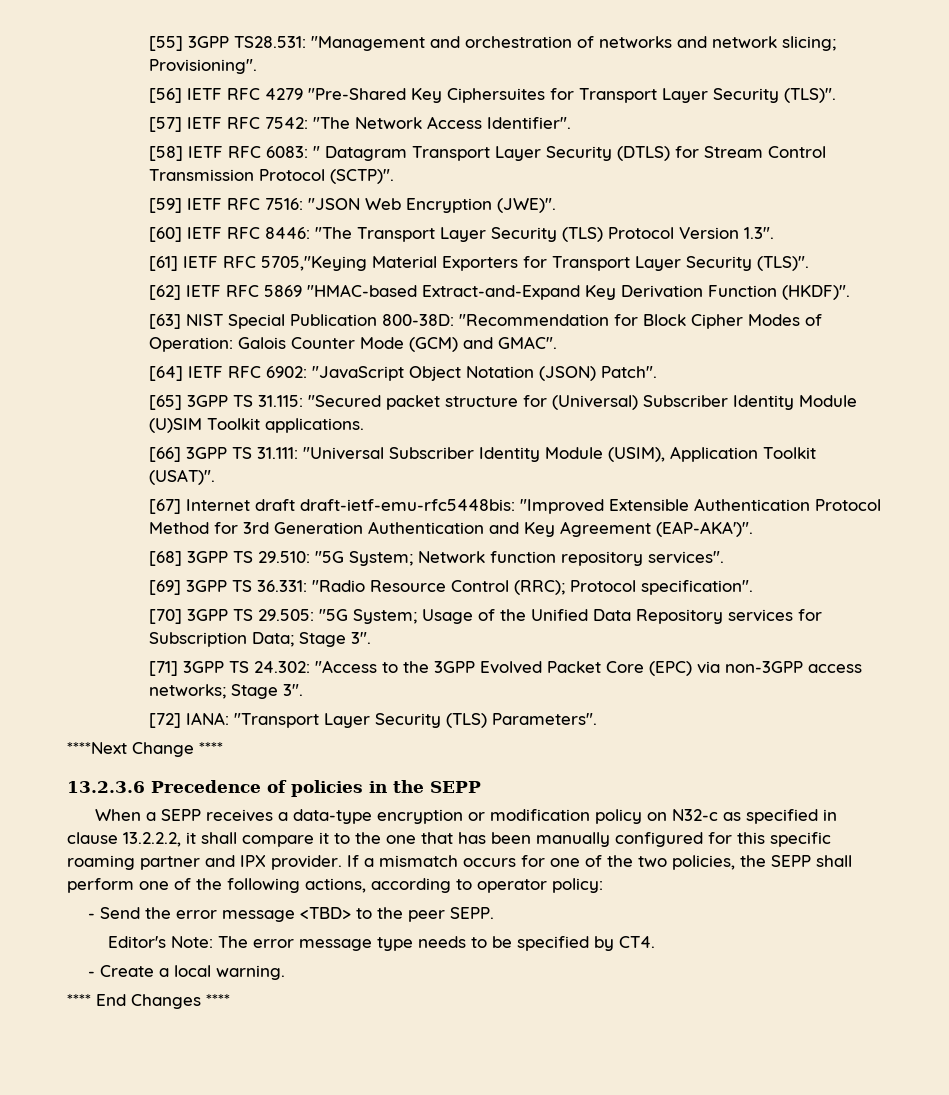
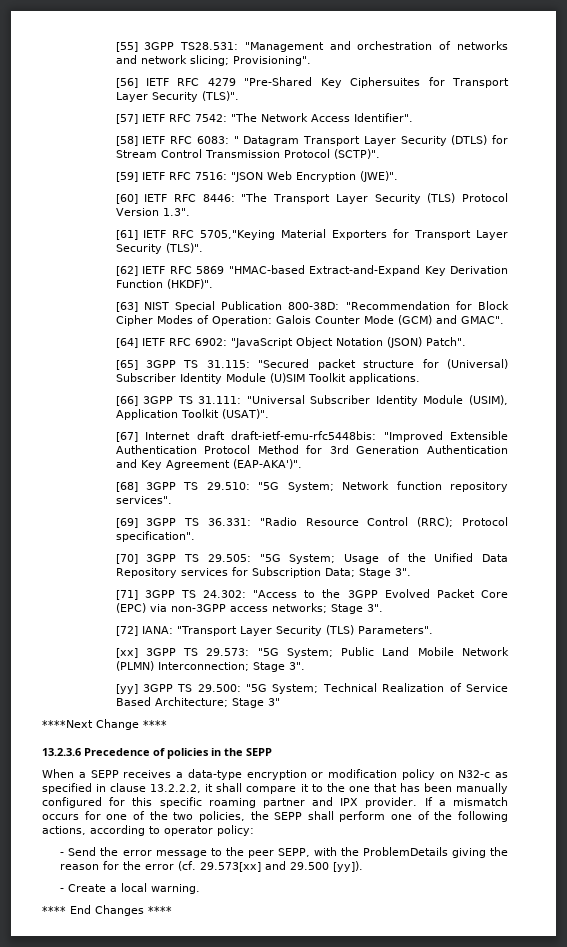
+ [xx] 3GPP TS 29.573: "5G System; Public Land Mobile Network (PLMN) Interconnection; Stage 3".
+ [yy] 3GPP TS 29.500: "5G System; Technical Realization of Service Based Architecture; Stage 3"
- - Send the error message <TBD> to the peer SEPP.
- Editor's Note: The error message type needs to be specified by CT4.
+ - Send the error message to the peer SEPP, with the ProblemDetails giving the reason for the error (cf. 29.573[xx] and 29.500 [yy]).

